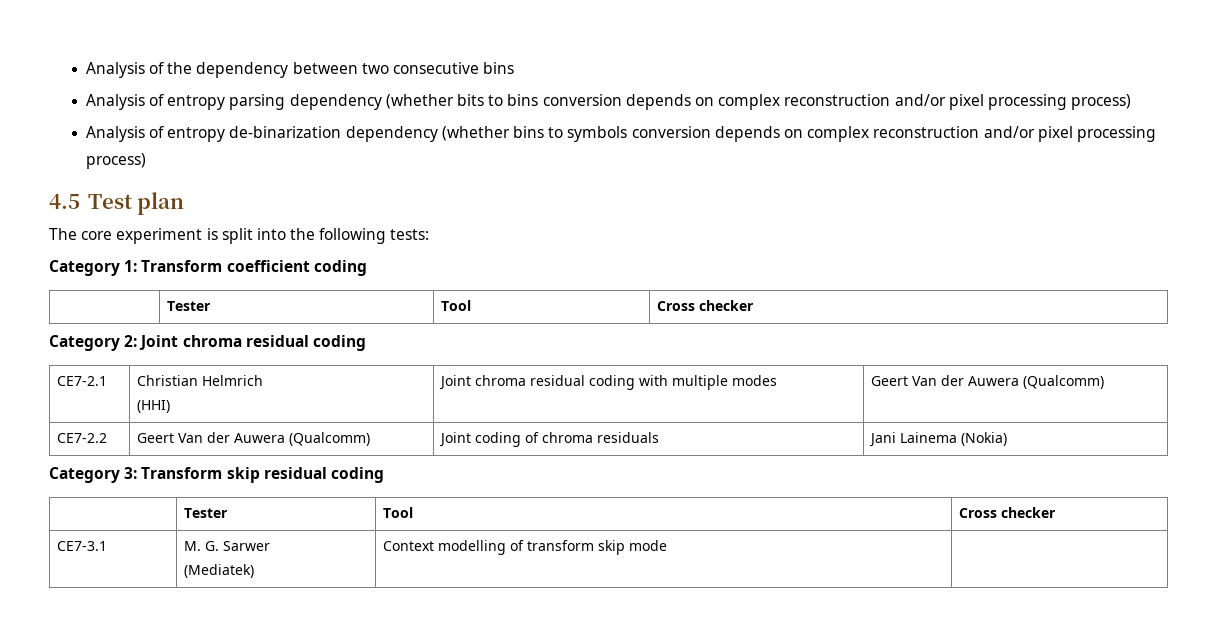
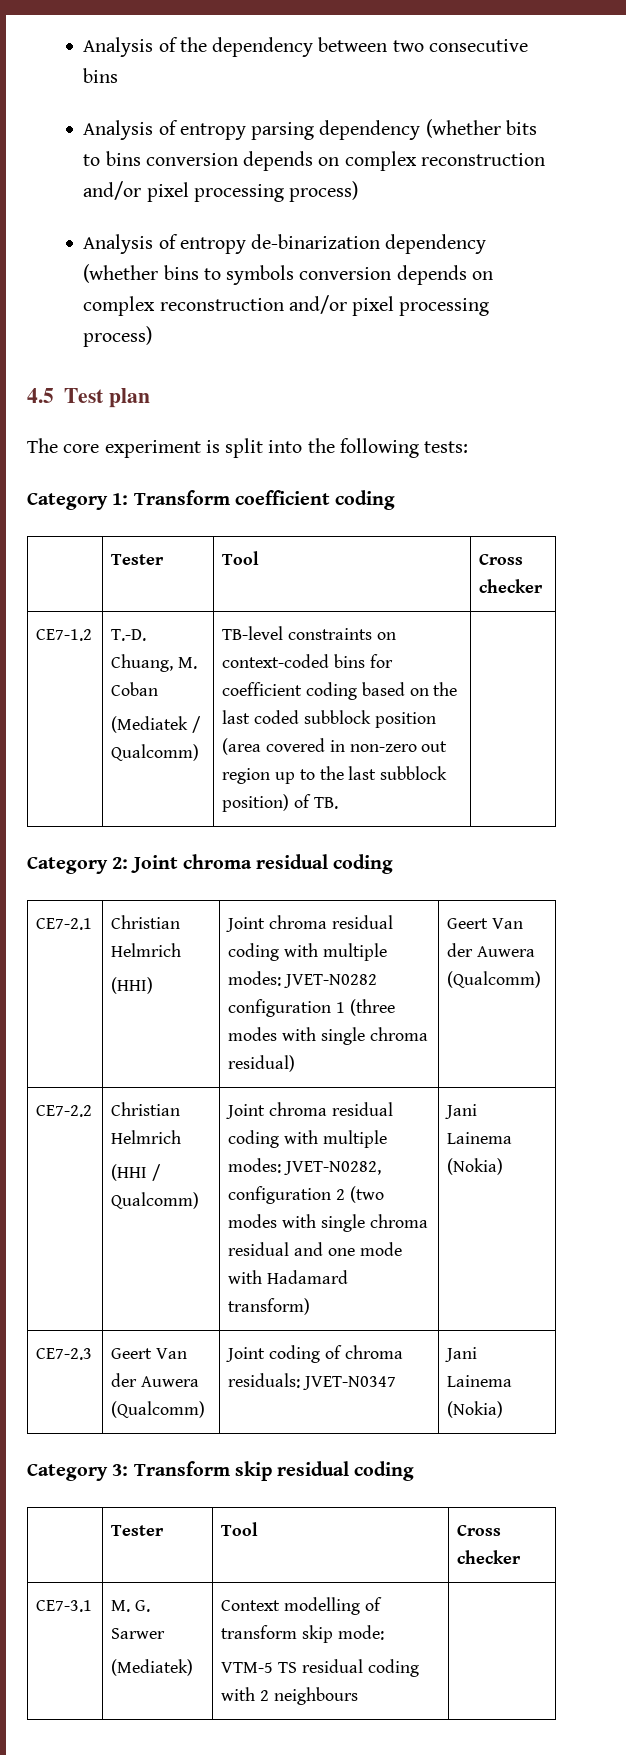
+ CE7-1.2 | T.-D. Chuang, M. Coban
+ (Mediatek / Qualcomm) | TB-level constraints on context-coded bins for coefficient coding based on the last coded subblock position (area covered in non-zero out region up to the last subblock position) of TB. |
  CE7-2.1 | Christian Helmrich
- (HHI) | Joint chroma residual coding with multiple modes | Geert Van der Auwera (Qualcomm)
+ (HHI) | Joint chroma residual coding with multiple modes: JVET-N0282 configuration 1 (three modes with single chroma residual) | Geert Van der Auwera (Qualcomm)
- CE7-2.2 | Geert Van der Auwera (Qualcomm) | Joint coding of chroma residuals | Jani Lainema (Nokia)
+ CE7-2.2 | Christian Helmrich
+ (HHI / Qualcomm) | Joint chroma residual coding with multiple modes: JVET-N0282, configuration 2 (two modes with single chroma residual and one mode with Hadamard transform) | Jani Lainema (Nokia)
+ CE7-2.3 | Geert Van der Auwera (Qualcomm) | Joint coding of chroma residuals: JVET-N0347 | Jani Lainema (Nokia)
  CE7-3.1 | M. G. Sarwer
- (Mediatek) | Context modelling of transform skip mode |
+ (Mediatek) | Context modelling of transform skip mode:
+ VTM-5 TS residual coding with 2 neighbours |

